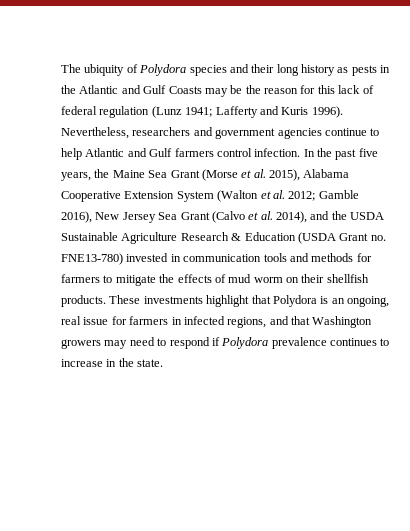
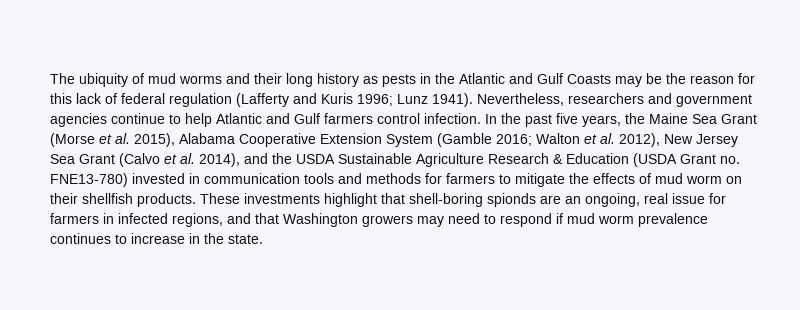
- The ubiquity of Polydora species and their long history as pests in the Atlantic and Gulf Coasts may be the reason for this lack of federal regulation (Lunz 1941; Lafferty and Kuris 1996).
+ The ubiquity of mud worms and their long history as pests in the Atlantic and Gulf Coasts may be the reason for this lack of federal regulation (Lafferty and Kuris 1996; Lunz 1941).
- In the past five years, the Maine Sea Grant (Morse et al. 2015), Alabama Cooperative Extension System (Walton et al. 2012; Gamble 2016), New Jersey Sea Grant (Calvo et al. 2014), and the USDA Sustainable Agriculture Research & Education (USDA Grant no. FNE13-780) invested in communication tools and methods for farmers to mitigate the effects of mud worm on their shellfish products.
+ In the past five years, the Maine Sea Grant (Morse et al. 2015), Alabama Cooperative Extension System (Gamble 2016; Walton et al. 2012), New Jersey Sea Grant (Calvo et al. 2014), and the USDA Sustainable Agriculture Research & Education (USDA Grant no. FNE13-780) invested in communication tools and methods for farmers to mitigate the effects of mud worm on their shellfish products.
- These investments highlight that Polydora is an ongoing, real issue for farmers in infected regions, and that Washington growers may need to respond if Polydora prevalence continues to increase in the state.
+ These investments highlight that shell-boring spionds are an ongoing, real issue for farmers in infected regions, and that Washington growers may need to respond if mud worm prevalence continues to increase in the state.

